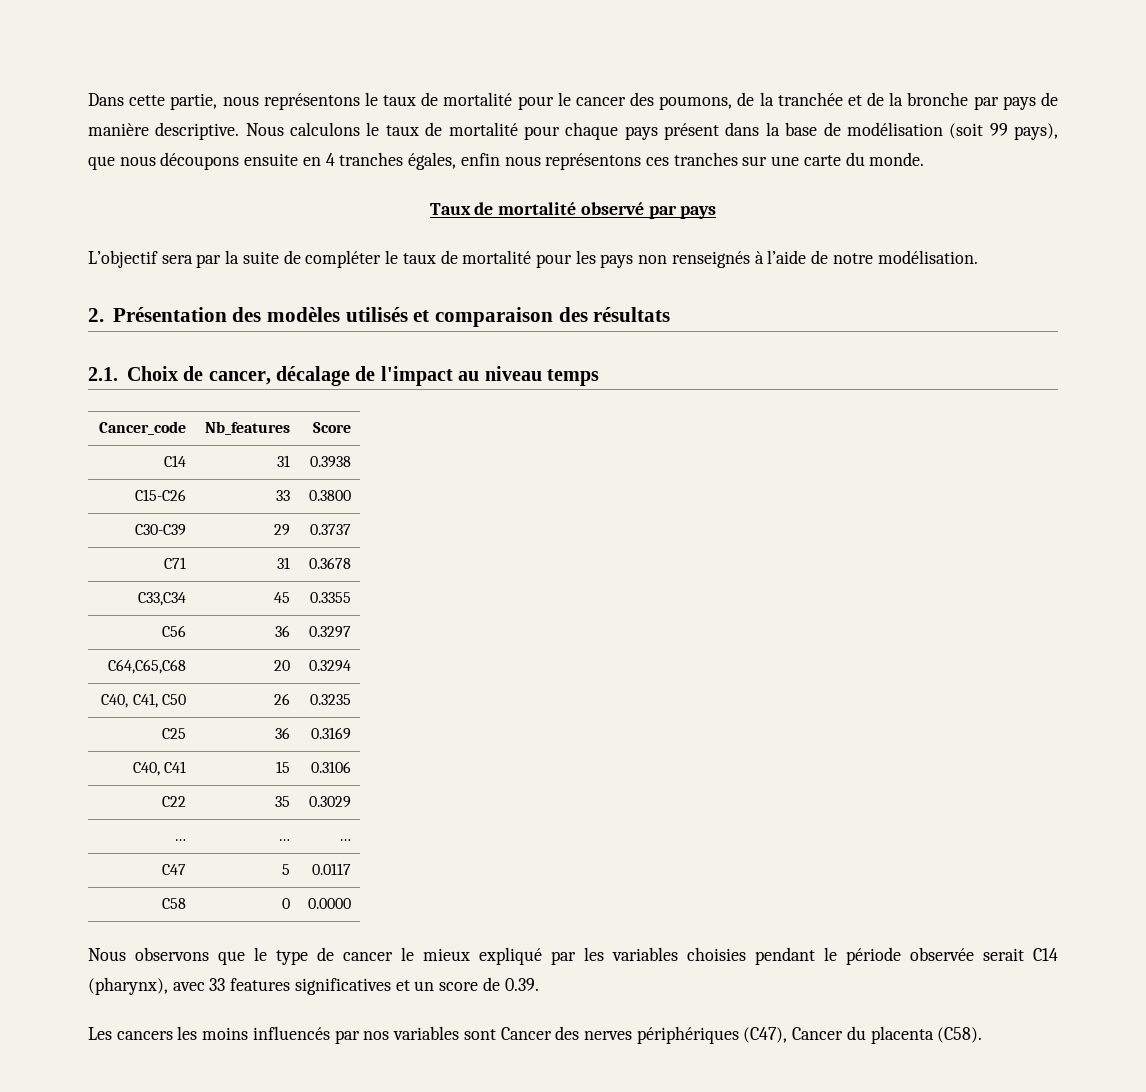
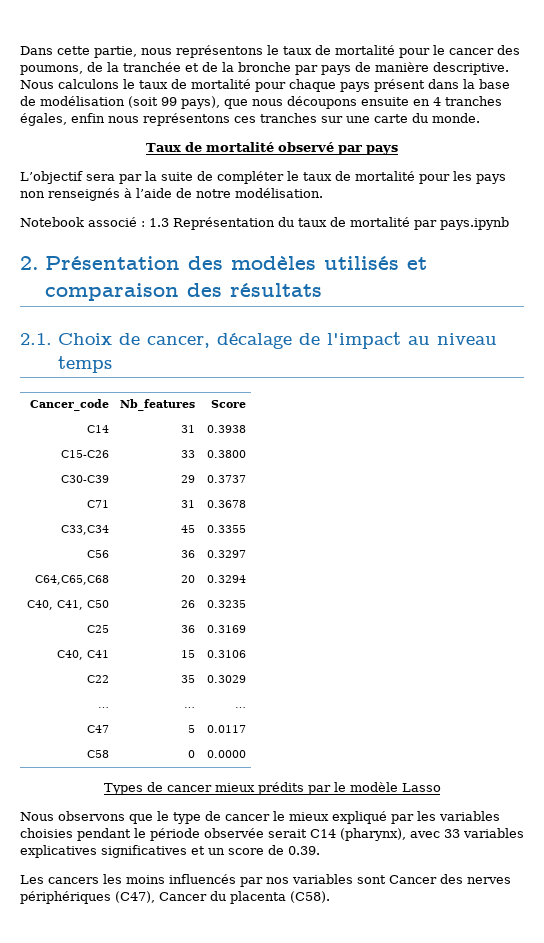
+ Notebook associé : 1.3 Représentation du taux de mortalité par pays.ipynb
+ Types de cancer mieux prédits par le modèle Lasso
- Nous observons que le type de cancer le mieux expliqué par les variables choisies pendant le période observée serait C14 (pharynx), avec 33 features significatives et un score de 0.39.
+ Nous observons que le type de cancer le mieux expliqué par les variables choisies pendant le période observée serait C14 (pharynx), avec 33 variables explicatives significatives et un score de 0.39.

